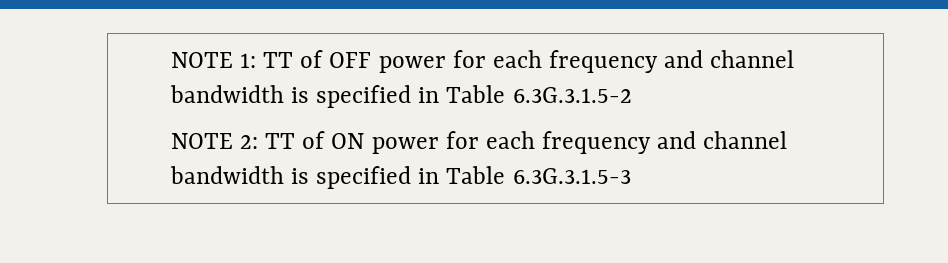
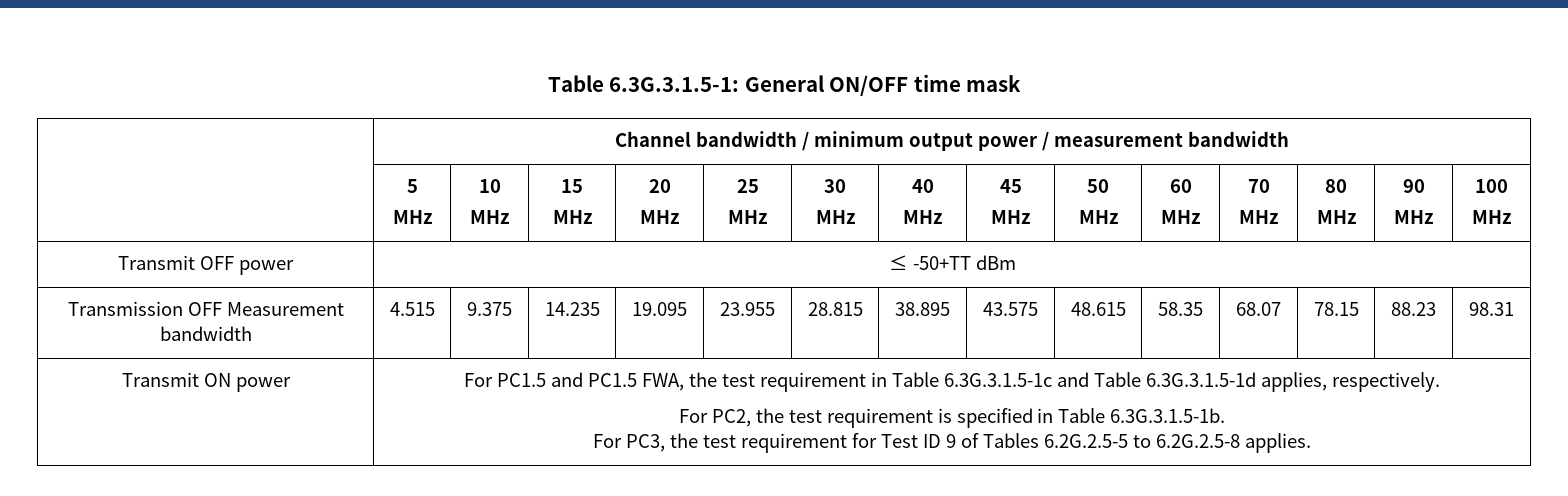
- NOTE 1: TT of OFF power for each frequency and channel bandwidth is specified in Table 6.3G.3.1.5-2
- NOTE 2: TT of ON power for each frequency and channel bandwidth is specified in Table 6.3G.3.1.5-3
+ Table 6.3G.3.1.5-1: General ON/OFF time mask
+ | Channel bandwidth / minimum output power / measurement bandwidth
+ | 5
+ MHz | 10
+ MHz | 15
+ MHz | 20
+ MHz | 25
+ MHz | 30
+ MHz | 40
+ MHz | 45
+ MHz | 50
+ MHz | 60
+ MHz | 70
+ MHz | 80
+ MHz | 90
+ MHz | 100
+ MHz
+ Transmit OFF power | ≤ -50+TT dBm
+ Transmission OFF Measurement bandwidth | 4.515 | 9.375 | 14.235 | 19.095 | 23.955 | 28.815 | 38.895 | 43.575 | 48.615 | 58.35 | 68.07 | 78.15 | 88.23 | 98.31
+ Transmit ON power | For PC1.5 and PC1.5 FWA, the test requirement in Table 6.3G.3.1.5-1c and Table 6.3G.3.1.5-1d applies, respectively.
+ For PC2, the test requirement is specified in Table 6.3G.3.1.5-1b.
+ For PC3, the test requirement for Test ID 9 of Tables 6.2G.2.5-5 to 6.2G.2.5-8 applies.

